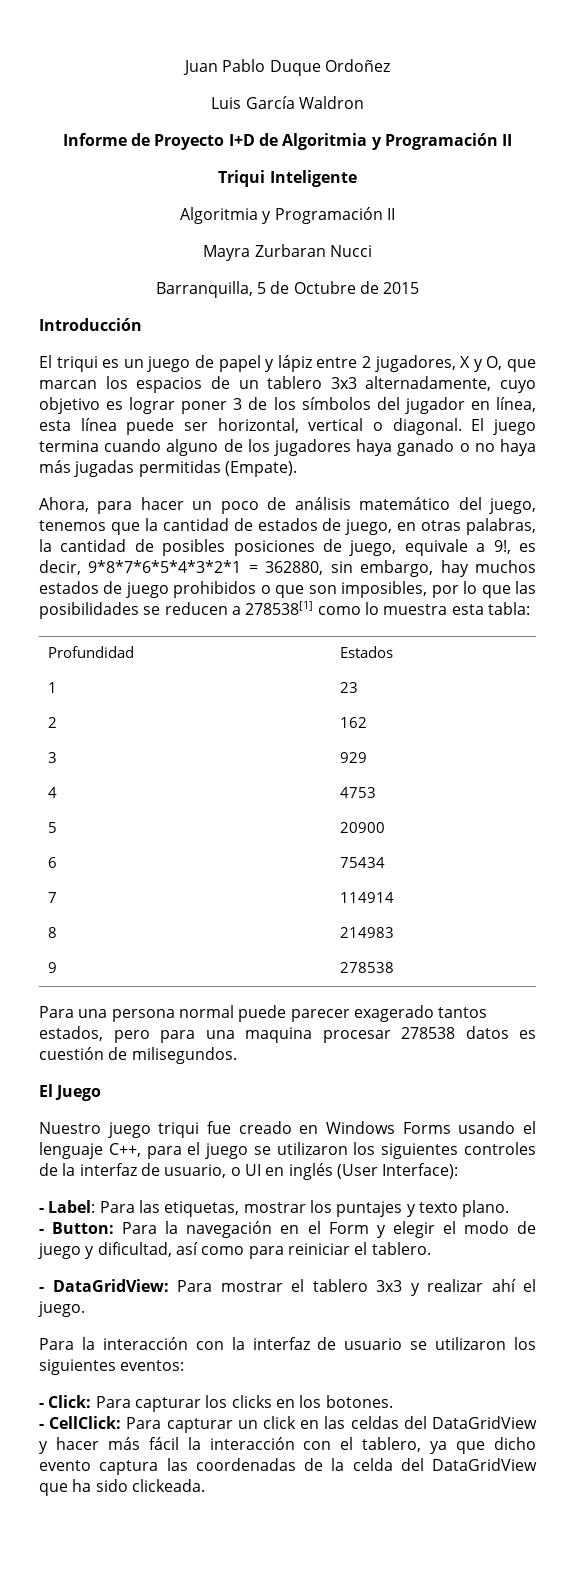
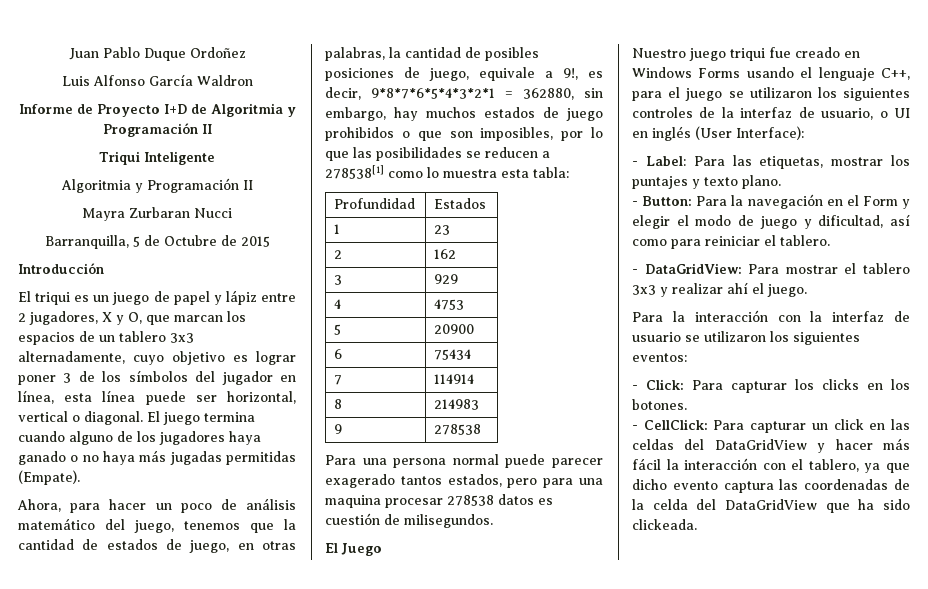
- Luis García Waldron
+ Luis Alfonso García Waldron

